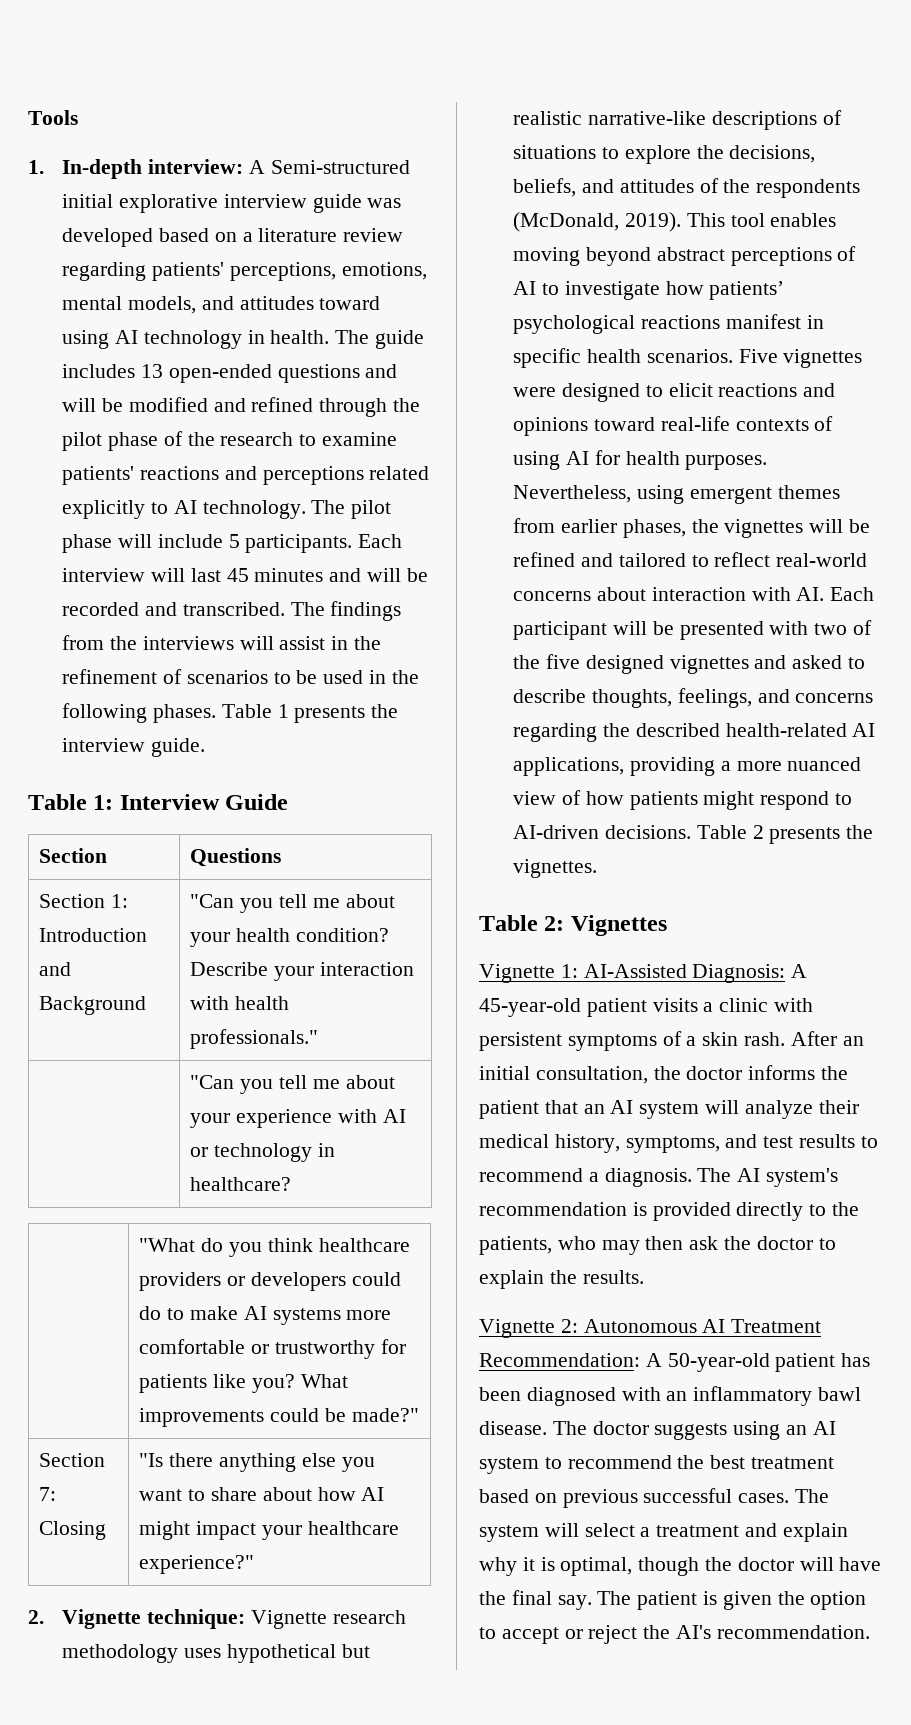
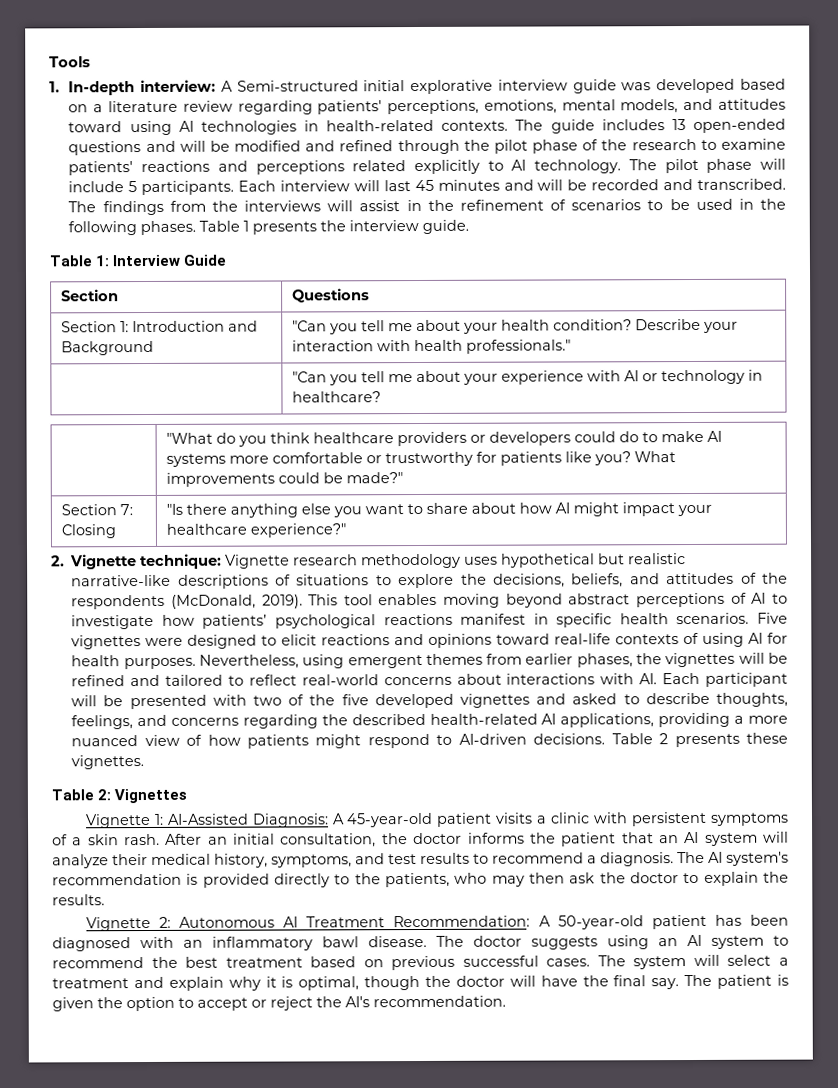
- 1. In-depth interview: A Semi-structured initial explorative interview guide was developed based on a literature review regarding patients' perceptions, emotions, mental models, and attitudes toward using AI technology in health.
+ 1. In-depth interview: A Semi-structured initial explorative interview guide was developed based on a literature review regarding patients' perceptions, emotions, mental models, and attitudes toward using AI technologies in health-related contexts.
- Nevertheless, using emergent themes from earlier phases, the vignettes will be refined and tailored to reflect real-world concerns about interaction with AI. Each participant will be presented with two of the five designed vignettes and asked to describe thoughts, feelings, and concerns regarding the described health-related AI applications, providing a more nuanced view of how patients might respond to AI-driven decisions.
+ Nevertheless, using emergent themes from earlier phases, the vignettes will be refined and tailored to reflect real-world concerns about interactions with AI. Each participant will be presented with two of the five developed vignettes and asked to describe thoughts, feelings, and concerns regarding the described health-related AI applications, providing a more nuanced view of how patients might respond to AI-driven decisions.
- Table 2 presents the vignettes.
+ Table 2 presents these vignettes.

